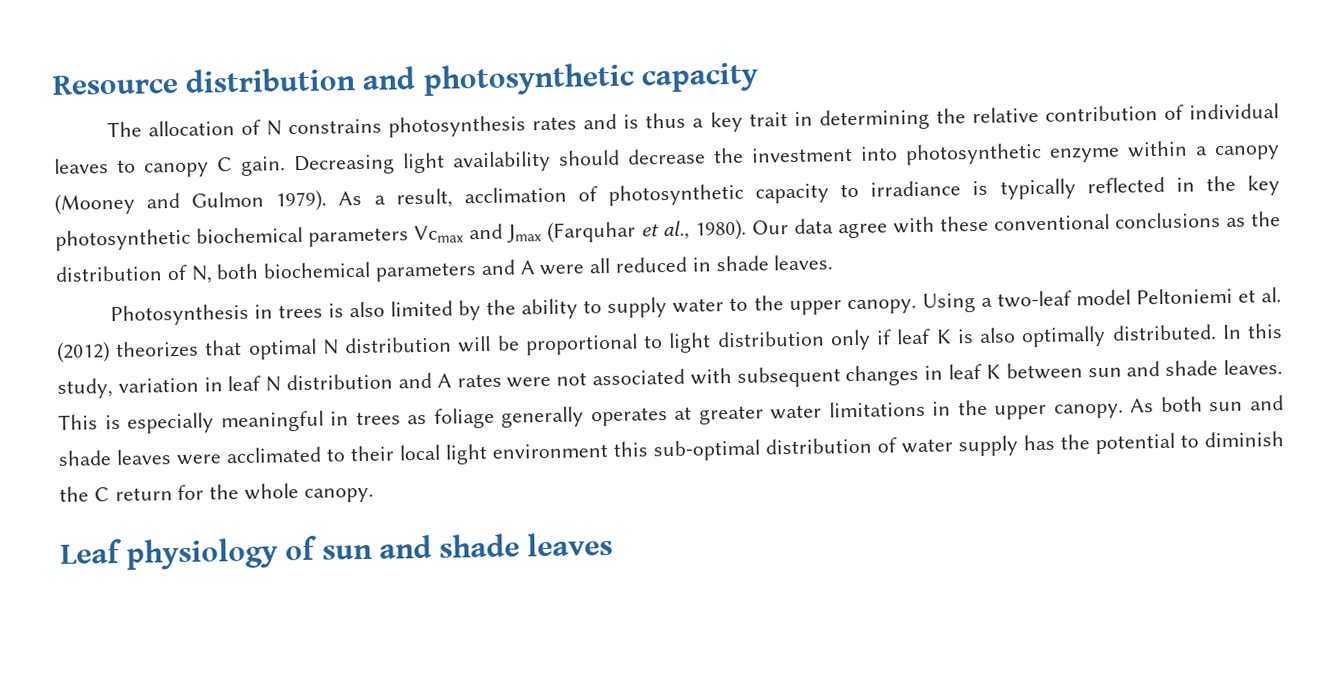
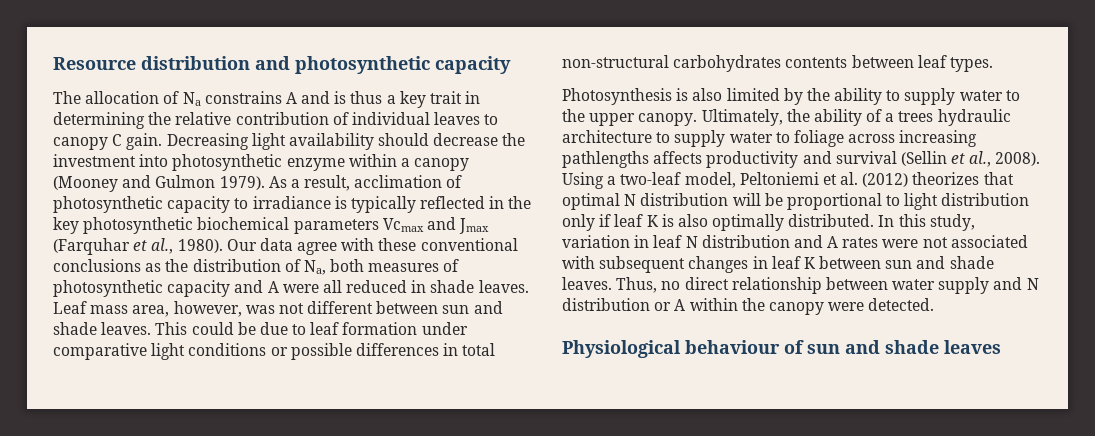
- The allocation of N constrains photosynthesis rates and is thus a key trait in determining the relative contribution of individual leaves to canopy C gain.
+ The allocation of Na constrains A and is thus a key trait in determining the relative contribution of individual leaves to canopy C gain.
- Our data agree with these conventional conclusions as the distribution of N, both biochemical parameters and A were all reduced in shade leaves.
+ Our data agree with these conventional conclusions as the distribution of Na, both measures of photosynthetic capacity and A were all reduced in shade leaves. Leaf mass area, however, was not different between sun and shade leaves. This could be due to leaf formation under comparative light conditions or possible differences in total non-structural carbohydrates contents between leaf types.
- Photosynthesis in trees is also limited by the ability to supply water to the upper canopy.
+ Photosynthesis is also limited by the ability to supply water to the upper canopy.
+ Ultimately, the ability of a trees hydraulic architecture to supply water to foliage across increasing pathlengths affects productivity and survival (Sellin et al., 2008).
- Using a two-leaf model Peltoniemi et al. (2012) theorizes that optimal N distribution will be proportional to light distribution only if leaf K is also optimally distributed.
+ Using a two-leaf model, Peltoniemi et al. (2012) theorizes that optimal N distribution will be proportional to light distribution only if leaf K is also optimally distributed.
- This is especially meaningful in trees as foliage generally operates at greater water limitations in the upper canopy. As both sun and shade leaves were acclimated to their local light environment this sub-optimal distribution of water supply has the potential to diminish the C return for the whole canopy.
- Leaf physiology of sun and shade leaves
+ Thus, no direct relationship between water supply and N distribution or A within the canopy were detected.
+ Physiological behaviour of sun and shade leaves

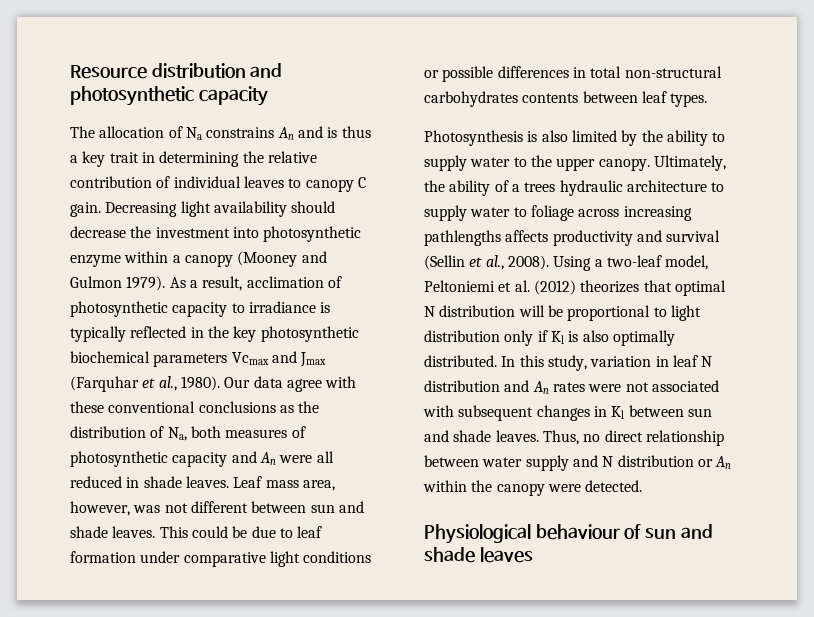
- The allocation of Na constrains A and is thus a key trait in determining the relative contribution of individual leaves to canopy C gain.
+ The allocation of Na constrains An and is thus a key trait in determining the relative contribution of individual leaves to canopy C gain.
- Our data agree with these conventional conclusions as the distribution of Na, both measures of photosynthetic capacity and A were all reduced in shade leaves.
+ Our data agree with these conventional conclusions as the distribution of Na, both measures of photosynthetic capacity and An were all reduced in shade leaves.
- Using a two-leaf model, Peltoniemi et al. (2012) theorizes that optimal N distribution will be proportional to light distribution only if leaf K is also optimally distributed.
+ Using a two-leaf model, Peltoniemi et al. (2012) theorizes that optimal N distribution will be proportional to light distribution only if Kl is also optimally distributed.
- In this study, variation in leaf N distribution and A rates were not associated with subsequent changes in leaf K between sun and shade leaves.
+ In this study, variation in leaf N distribution and An rates were not associated with subsequent changes in Kl between sun and shade leaves.
- Thus, no direct relationship between water supply and N distribution or A within the canopy were detected.
+ Thus, no direct relationship between water supply and N distribution or An within the canopy were detected.

